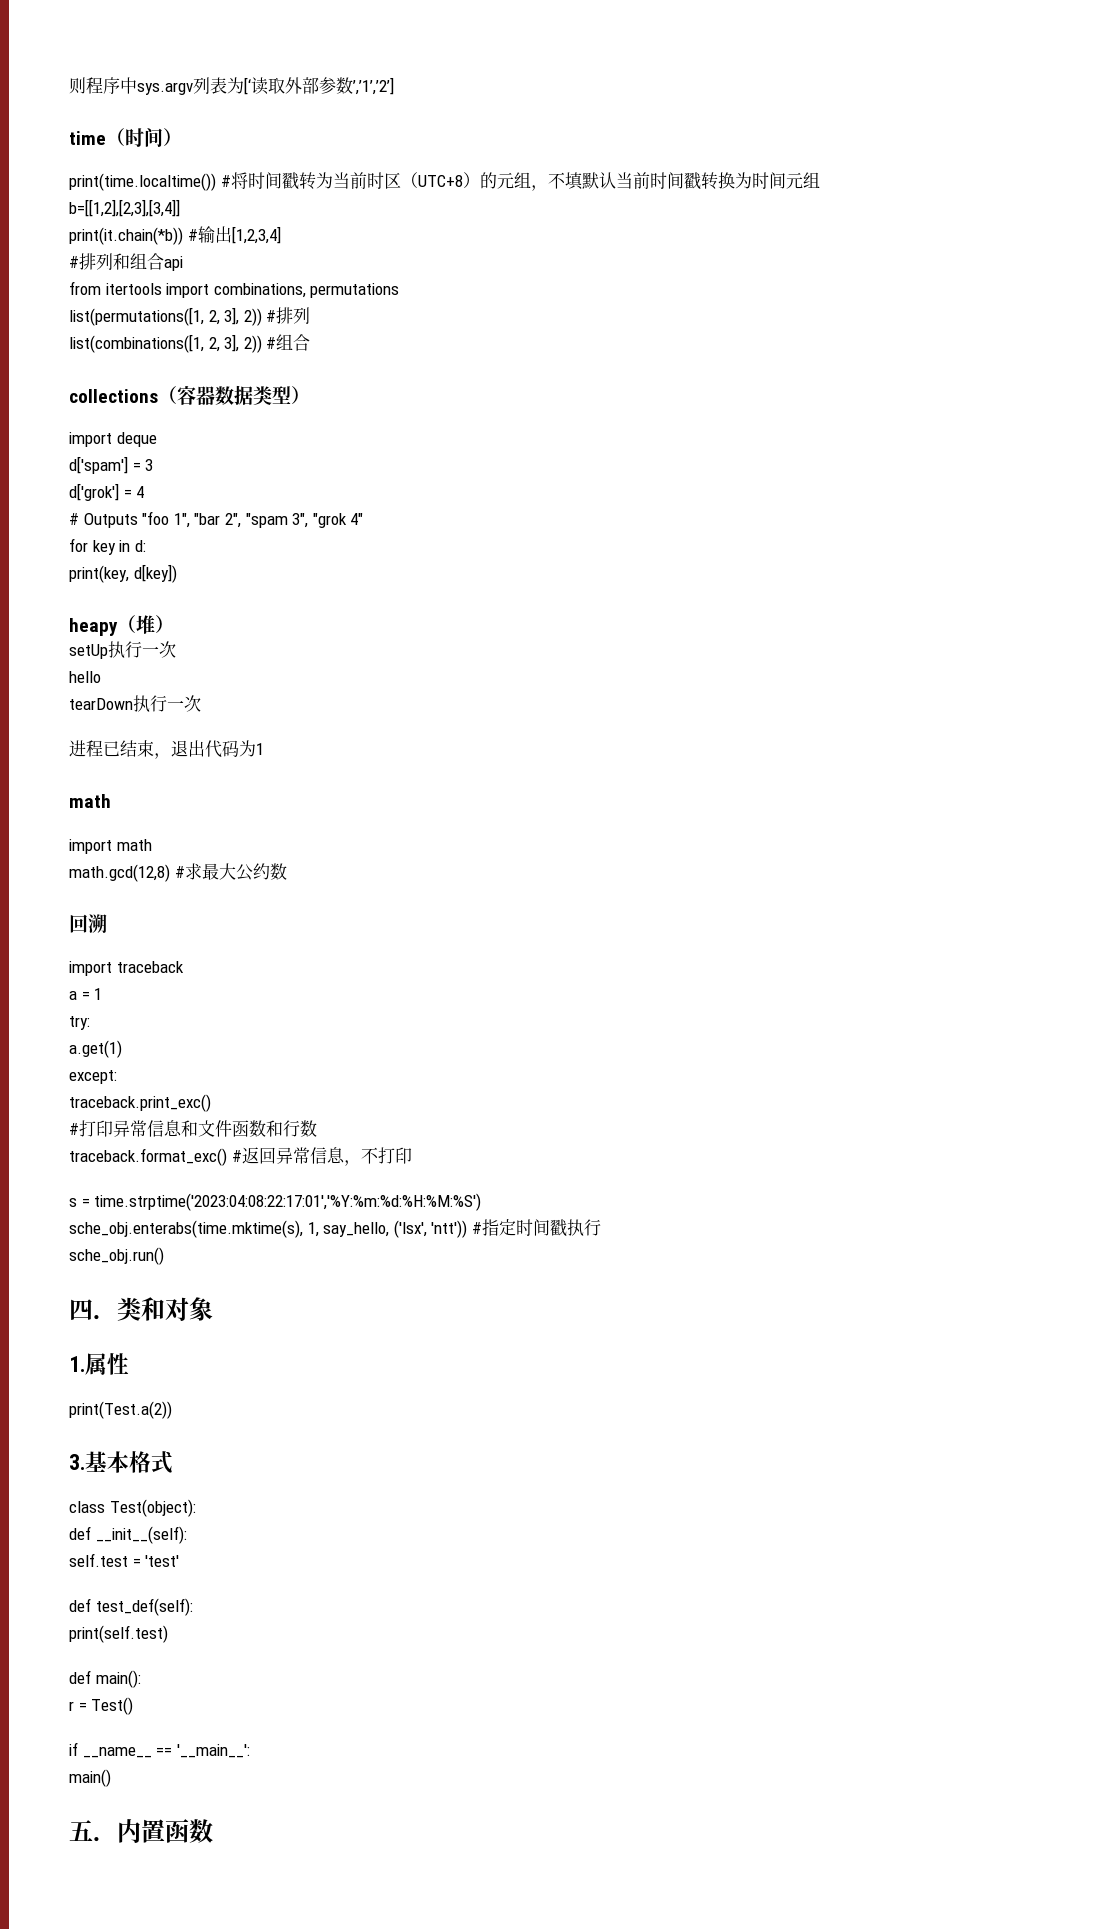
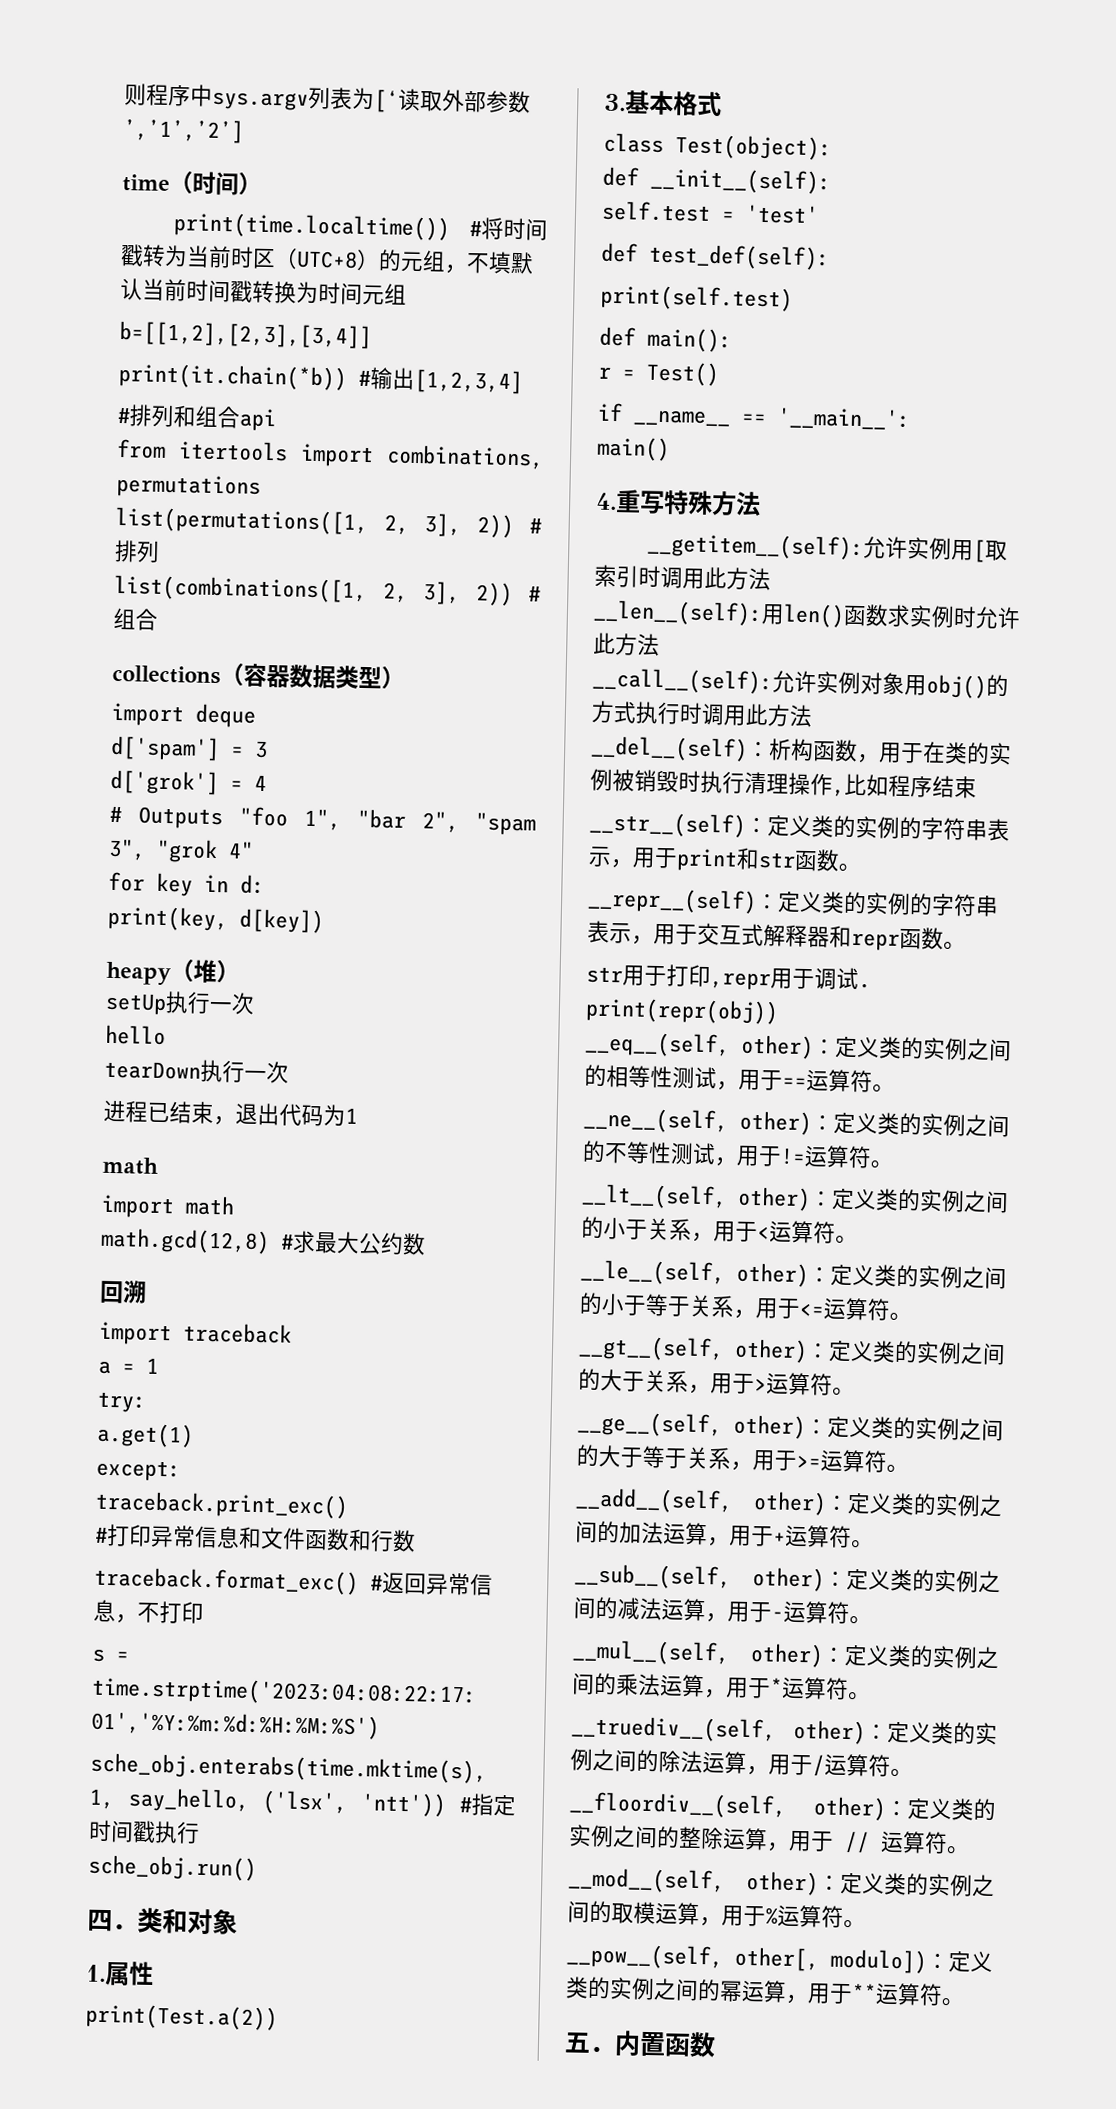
+ 4.重写特殊方法
+ __getitem__(self):允许实例用[取索引时调用此方法
+ __len__(self):用len()函数求实例时允许此方法
+ __call__(self):允许实例对象用obj()的方式执行时调用此方法
+ __del__(self)：析构函数，用于在类的实例被销毁时执行清理操作,比如程序结束
+ __str__(self)：定义类的实例的字符串表示，用于print和str函数。
+ __repr__(self)：定义类的实例的字符串表示，用于交互式解释器和repr函数。
+ str用于打印,repr用于调试. print(repr(obj))
+ __eq__(self, other)：定义类的实例之间的相等性测试，用于==运算符。
+ __ne__(self, other)：定义类的实例之间的不等性测试，用于!=运算符。
+ __lt__(self, other)：定义类的实例之间的小于关系，用于<运算符。
+ __le__(self, other)：定义类的实例之间的小于等于关系，用于<=运算符。
+ __gt__(self, other)：定义类的实例之间的大于关系，用于>运算符。
+ __ge__(self, other)：定义类的实例之间的大于等于关系，用于>=运算符。
+ __add__(self, other)：定义类的实例之间的加法运算，用于+运算符。
+ __sub__(self, other)：定义类的实例之间的减法运算，用于-运算符。
+ __mul__(self, other)：定义类的实例之间的乘法运算，用于*运算符。
+ __truediv__(self, other)：定义类的实例之间的除法运算，用于/运算符。
+ __floordiv__(self, other)：定义类的实例之间的整除运算，用于 // 运算符。
+ __mod__(self, other)：定义类的实例之间的取模运算，用于%运算符。
+ __pow__(self, other[, modulo])：定义类的实例之间的幂运算，用于**运算符。

